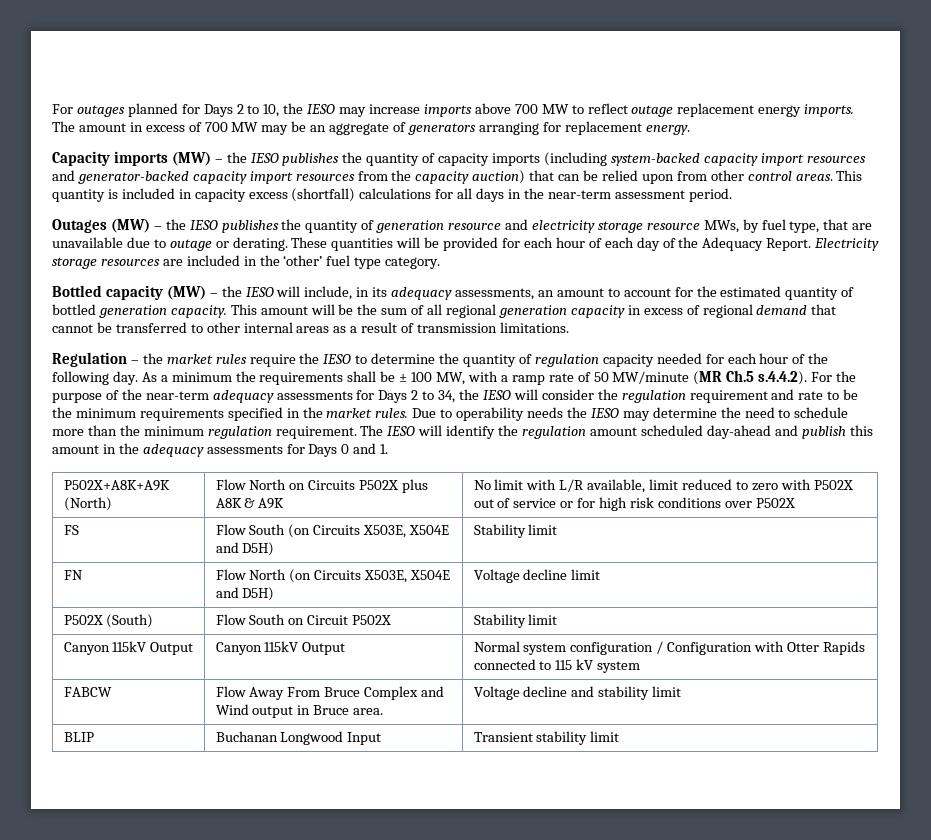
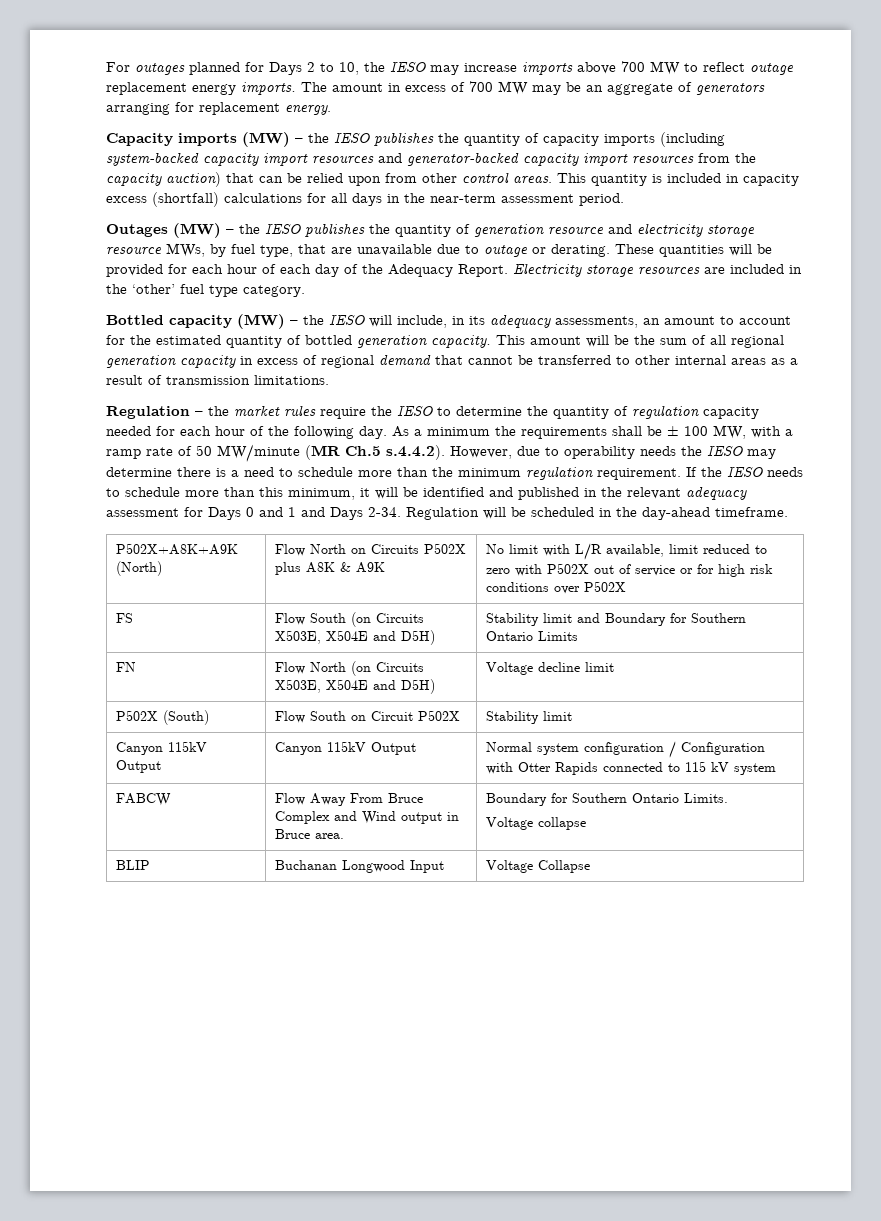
- As a minimum the requirements shall be ± 100 MW, with a ramp rate of 50 MW/minute (MR Ch.5 s.4.4.2). For the purpose of the near-term adequacy assessments for Days 2 to 34, the IESO will consider the regulation requirement and rate to be the minimum requirements specified in the market rules. Due to operability needs the IESO may determine the need to schedule more than the minimum regulation requirement.
+ As a minimum the requirements shall be ± 100 MW, with a ramp rate of 50 MW/minute (MR Ch.5 s.4.4.2). However, due to operability needs the IESO may determine there is a need to schedule more than the minimum regulation requirement.
- The IESO will identify the regulation amount scheduled day-ahead and publish this amount in the adequacy assessments for Days 0 and 1.
+ If the IESO needs to schedule more than this minimum, it will be identified and published in the relevant adequacy assessment for Days 0 and 1 and Days 2-34. Regulation will be scheduled in the day-ahead timeframe.
- FS | Flow South (on Circuits X503E, X504E and D5H) | Stability limit
+ FS | Flow South (on Circuits X503E, X504E and D5H) | Stability limit and Boundary for Southern Ontario Limits
- FABCW | Flow Away From Bruce Complex and Wind output in Bruce area. | Voltage decline and stability limit
+ FABCW | Flow Away From Bruce Complex and Wind output in Bruce area. | Boundary for Southern Ontario Limits.
+ Voltage collapse
- BLIP | Buchanan Longwood Input | Transient stability limit
+ BLIP | Buchanan Longwood Input | Voltage Collapse

